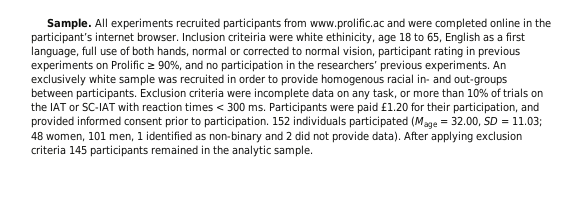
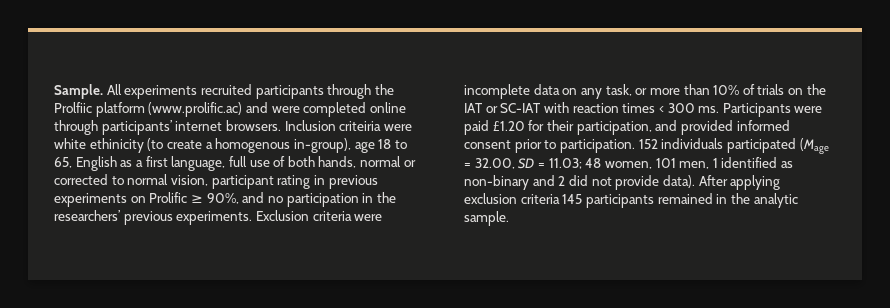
- All experiments recruited participants from www.prolific.ac and were completed online in the participant’s internet browser. Inclusion criteiria were white ethinicity, age 18 to 65, English as a first language, full use of both hands, normal or corrected to normal vision, participant rating in previous experiments on Prolific ≥ 90%, and no participation in the researchers’ previous experiments.
+ All experiments recruited participants through the Prolfiic platform (www.prolific.ac) and were completed online through participants’ internet browsers. Inclusion criteiria were white ethinicity (to create a homogenous in-group), age 18 to 65, English as a first language, full use of both hands, normal or corrected to normal vision, participant rating in previous experiments on Prolific ≥ 90%, and no participation in the researchers’ previous experiments.
- An exclusively white sample was recruited in order to provide homogenous racial in- and out-groups between participants.

